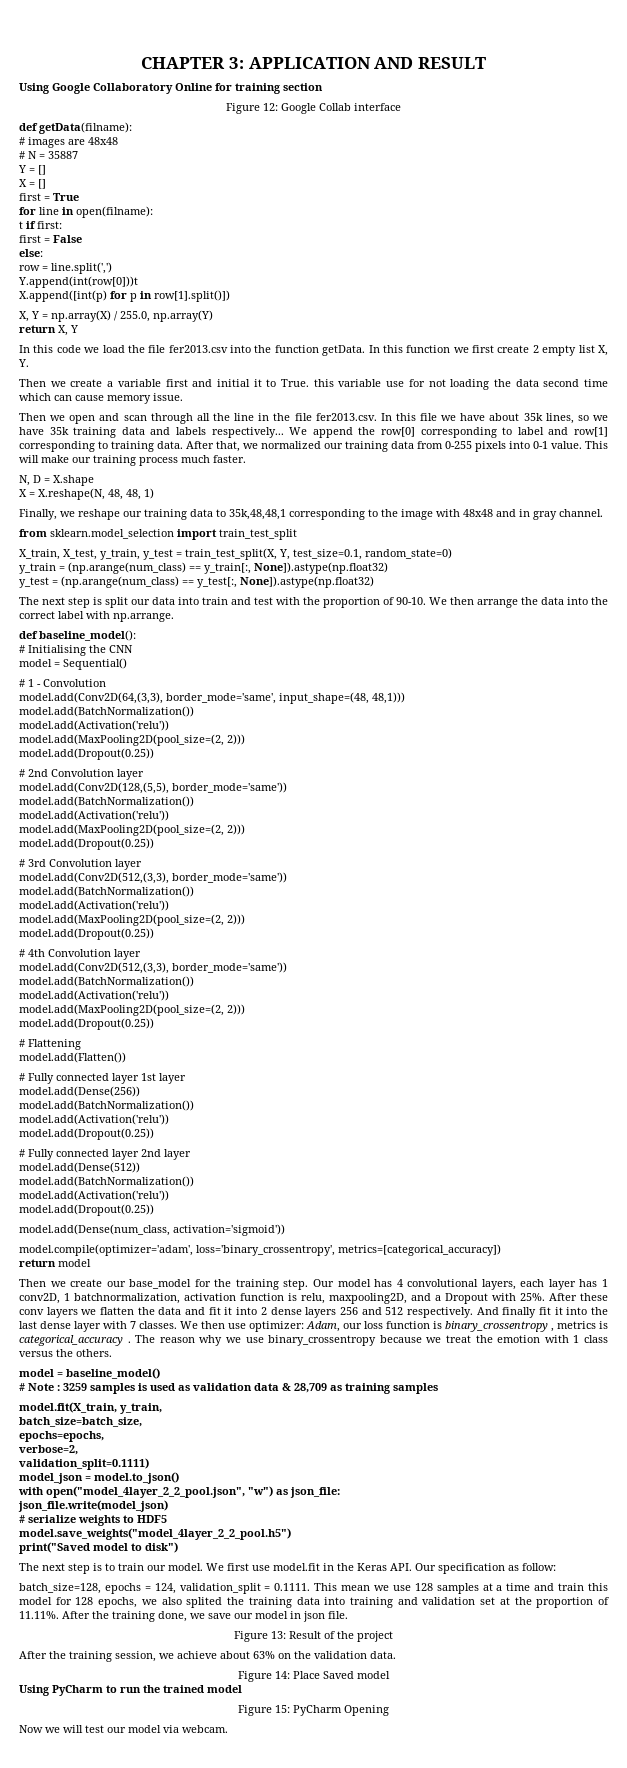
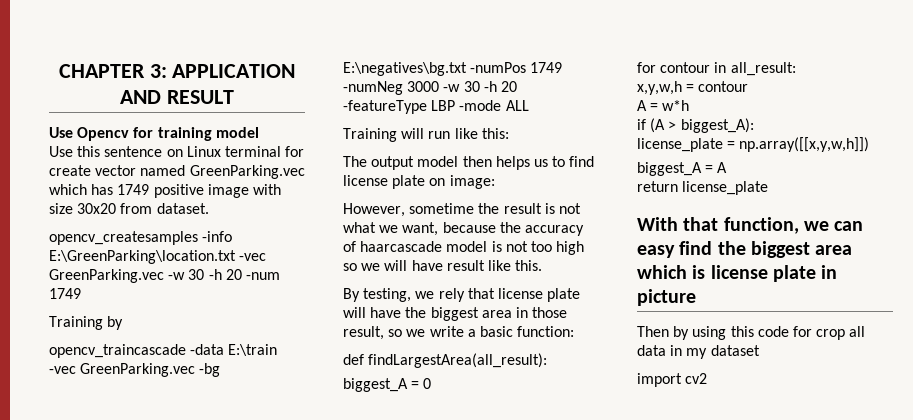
- Using Google Collaboratory Online for training section
- Figure 12: Google Collab interface
- def getData(filname):
- # images are 48x48
- # N = 35887
- Y = []
- X = []
- first = True
- for line in open(filname):
- t if first:
- first = False
- else:
- row = line.split(',')
- Y.append(int(row[0]))t
- X.append([int(p) for p in row[1].split()])
- X, Y = np.array(X) / 255.0, np.array(Y)
- return X, Y
- In this code we load the file fer2013.csv into the function getData. In this function we first create 2 empty list X, Y.
- Then we create a variable first and initial it to True. this variable use for not loading the data second time which can cause memory issue.
- Then we open and scan through all the line in the file fer2013.csv. In this file we have about 35k lines, so we have 35k training data and labels respectively... We append the row[0] corresponding to label and row[1] corresponding to training data. After that, we normalized our training data from 0-255 pixels into 0-1 value. This will make our training process much faster.
- N, D = X.shape
- X = X.reshape(N, 48, 48, 1)
- Finally, we reshape our training data to 35k,48,48,1 corresponding to the image with 48x48 and in gray channel.
- from sklearn.model_selection import train_test_split
- X_train, X_test, y_train, y_test = train_test_split(X, Y, test_size=0.1, random_state=0)
- y_train = (np.arange(num_class) == y_train[:, None]).astype(np.float32)
- y_test = (np.arange(num_class) == y_test[:, None]).astype(np.float32)
- The next step is split our data into train and test with the proportion of 90-10. We then arrange the data into the correct label with np.arrange.
- def baseline_model():
- # Initialising the CNN
- model = Sequential()
- # 1 - Convolution
- model.add(Conv2D(64,(3,3), border_mode='same', input_shape=(48, 48,1)))
- model.add(BatchNormalization())
- model.add(Activation('relu'))
- model.add(MaxPooling2D(pool_size=(2, 2)))
- model.add(Dropout(0.25))
- # 2nd Convolution layer
- model.add(Conv2D(128,(5,5), border_mode='same'))
- model.add(BatchNormalization())
- model.add(Activation('relu'))
- model.add(MaxPooling2D(pool_size=(2, 2)))
- model.add(Dropout(0.25))
- # 3rd Convolution layer
- model.add(Conv2D(512,(3,3), border_mode='same'))
- model.add(BatchNormalization())
- model.add(Activation('relu'))
- model.add(MaxPooling2D(pool_size=(2, 2)))
- model.add(Dropout(0.25))
- # 4th Convolution layer
- model.add(Conv2D(512,(3,3), border_mode='same'))
- model.add(BatchNormalization())
- model.add(Activation('relu'))
- model.add(MaxPooling2D(pool_size=(2, 2)))
- model.add(Dropout(0.25))
- # Flattening
- model.add(Flatten())
- # Fully connected layer 1st layer
- model.add(Dense(256))
- model.add(BatchNormalization())
- model.add(Activation('relu'))
- model.add(Dropout(0.25))
- # Fully connected layer 2nd layer
- model.add(Dense(512))
- model.add(BatchNormalization())
- model.add(Activation('relu'))
- model.add(Dropout(0.25))
- model.add(Dense(num_class, activation='sigmoid'))
- model.compile(optimizer='adam', loss='binary_crossentropy', metrics=[categorical_accuracy])
- return model
- Then we create our base_model for the training step. Our model has 4 convolutional layers, each layer has 1 conv2D, 1 batchnormalization, activation function is relu, maxpooling2D, and a Dropout with 25%. After these conv layers we flatten the data and fit it into 2 dense layers 256 and 512 respectively. And finally fit it into the last dense layer with 7 classes. We then use optimizer: Adam, our loss function is binary_crossentropy , metrics is categorical_accuracy . The reason why we use binary_crossentropy because we treat the emotion with 1 class versus the others.
- model = baseline_model()
- # Note : 3259 samples is used as validation data & 28,709 as training samples
- model.fit(X_train, y_train,
- batch_size=batch_size,
- epochs=epochs,
- verbose=2,
- validation_split=0.1111)
- model_json = model.to_json()
- with open("model_4layer_2_2_pool.json", "w") as json_file:
- json_file.write(model_json)
- # serialize weights to HDF5
- model.save_weights("model_4layer_2_2_pool.h5")
- print("Saved model to disk")
- The next step is to train our model. We first use model.fit in the Keras API. Our specification as follow:
- batch_size=128, epochs = 124, validation_split = 0.1111. This mean we use 128 samples at a time and train this model for 128 epochs, we also splited the training data into training and validation set at the proportion of 11.11%. After the training done, we save our model in json file.
- Figure 13: Result of the project
- After the training session, we achieve about 63% on the validation data.
- Figure 14: Place Saved model
- Using PyCharm to run the trained model
- Figure 15: PyCharm Opening
- Now we will test our model via webcam.
+ Use Opencv for training model
+ Use this sentence on Linux terminal for create vector named GreenParking.vec which has 1749 positive image with size 30x20 from dataset.
+ opencv_createsamples -info E:\GreenParking\location.txt -vec GreenParking.vec -w 30 -h 20 -num 1749
+ Training by
+ opencv_traincascade -data E:\train -vec GreenParking.vec -bg E:\negatives\bg.txt -numPos 1749 -numNeg 3000 -w 30 -h 20 -featureType LBP -mode ALL
+ Training will run like this:
+ The output model then helps us to find license plate on image:
+ However, sometime the result is not what we want, because the accuracy of haarcascade model is not too high so we will have result like this.
+ By testing, we rely that license plate will have the biggest area in those result, so we write a basic function:
+ def findLargestArea(all_result):
+ biggest_A = 0
+ for contour in all_result:
+ x,y,w,h = contour
+ A = w*h
+ if (A > biggest_A):
+ license_plate = np.array([[x,y,w,h]])
+ biggest_A = A
+ return license_plate
+ With that function, we can easy find the biggest area which is license plate in picture
+ Then by using this code for crop all data in my dataset
+ import cv2

